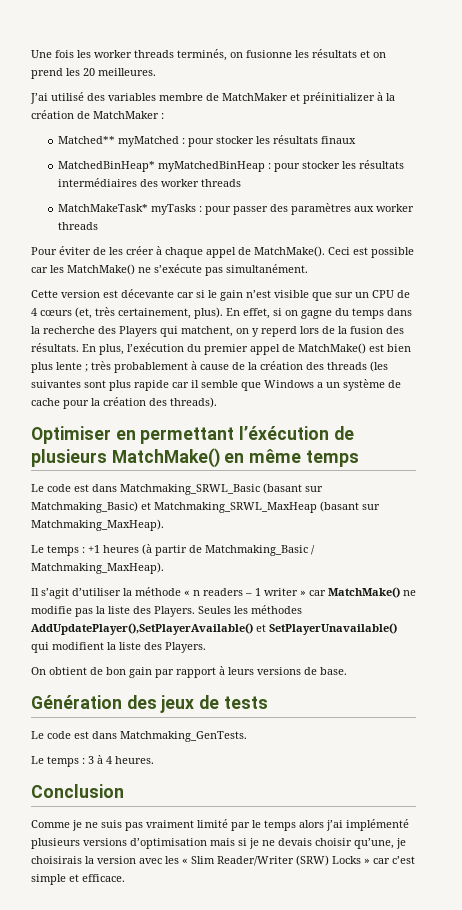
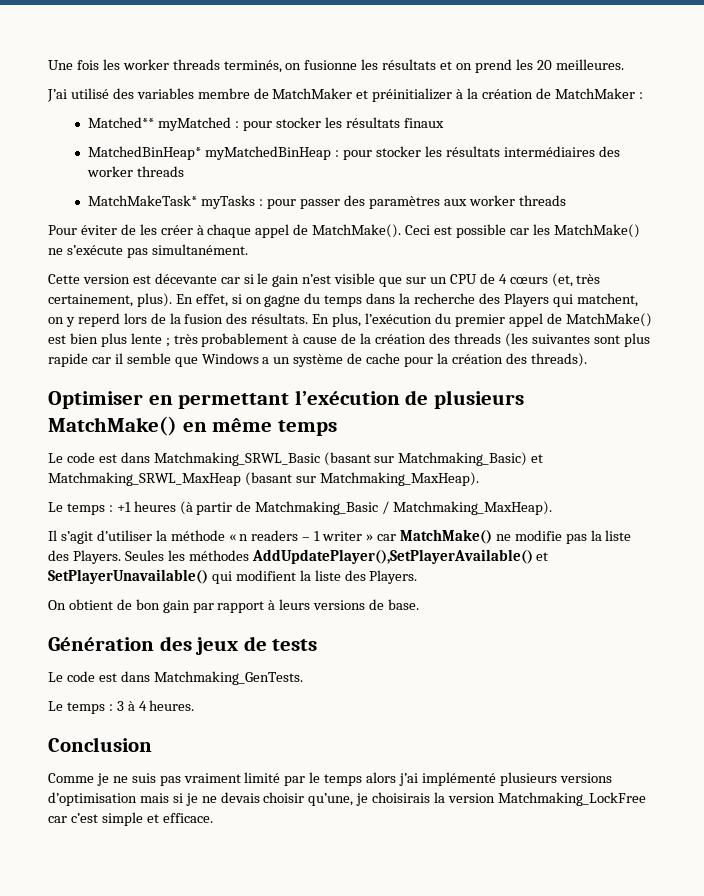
- Optimiser en permettant l’éxécution de plusieurs MatchMake() en même temps
+ Optimiser en permettant l’exécution de plusieurs MatchMake() en même temps
- Comme je ne suis pas vraiment limité par le temps alors j’ai implémenté plusieurs versions d’optimisation mais si je ne devais choisir qu’une, je choisirais la version avec les « Slim Reader/Writer (SRW) Locks » car c’est simple et efficace.
+ Comme je ne suis pas vraiment limité par le temps alors j’ai implémenté plusieurs versions d’optimisation mais si je ne devais choisir qu’une, je choisirais la version Matchmaking_LockFree car c’est simple et efficace.

